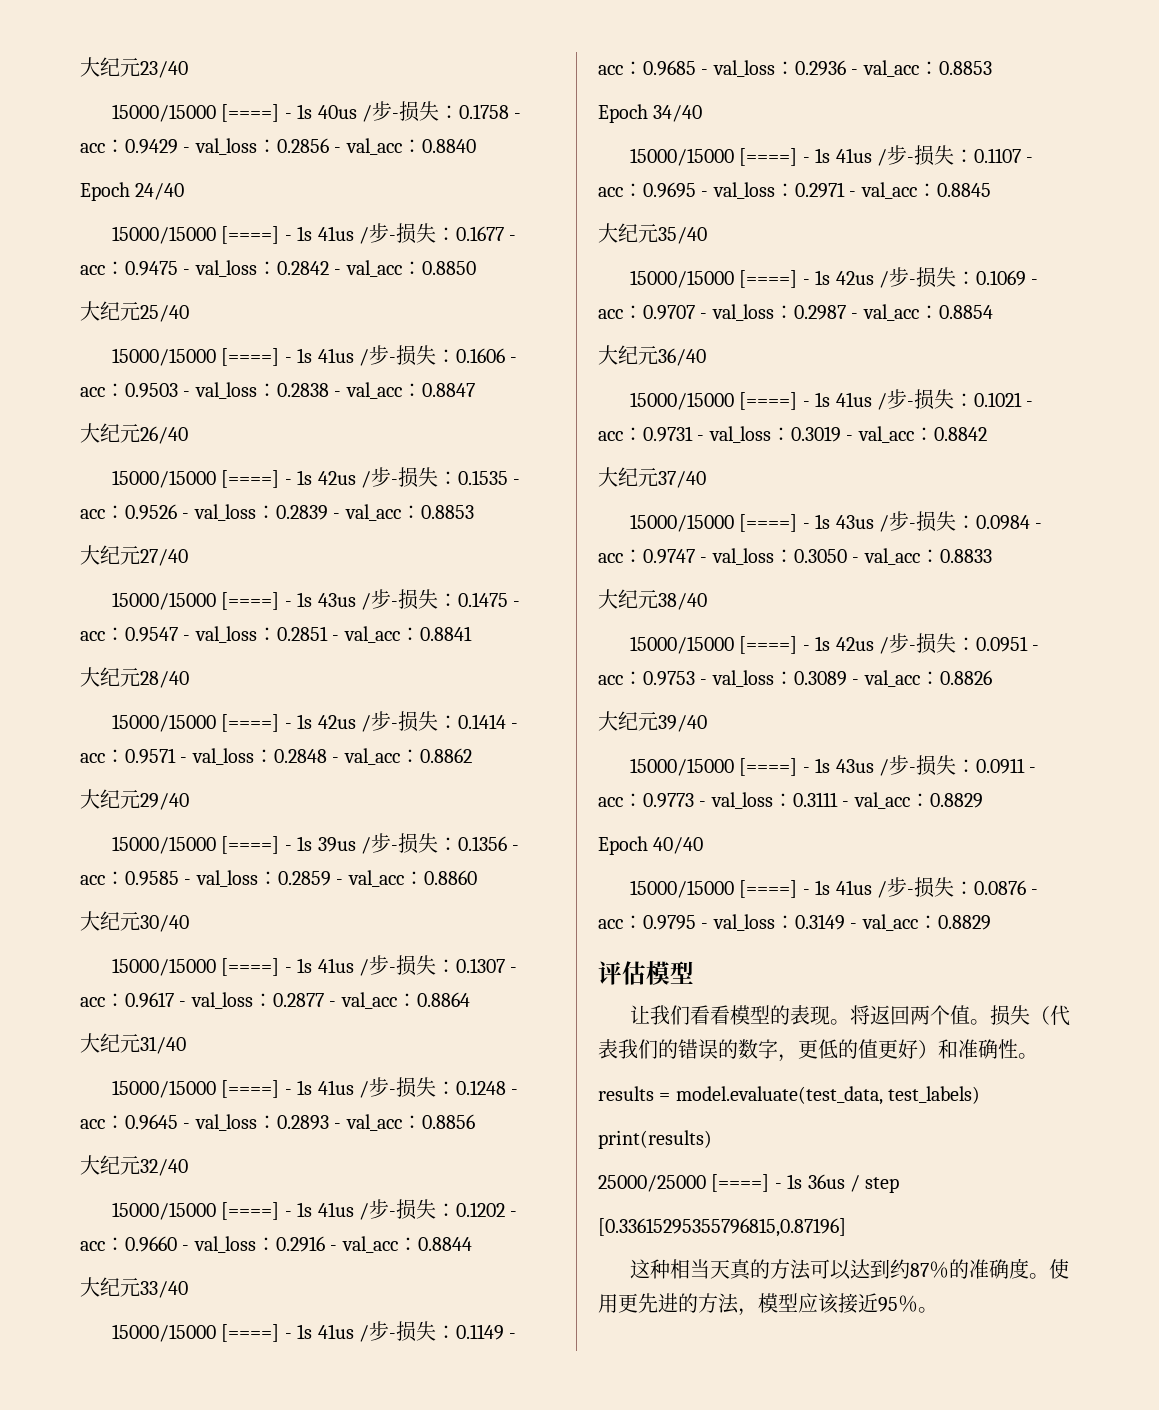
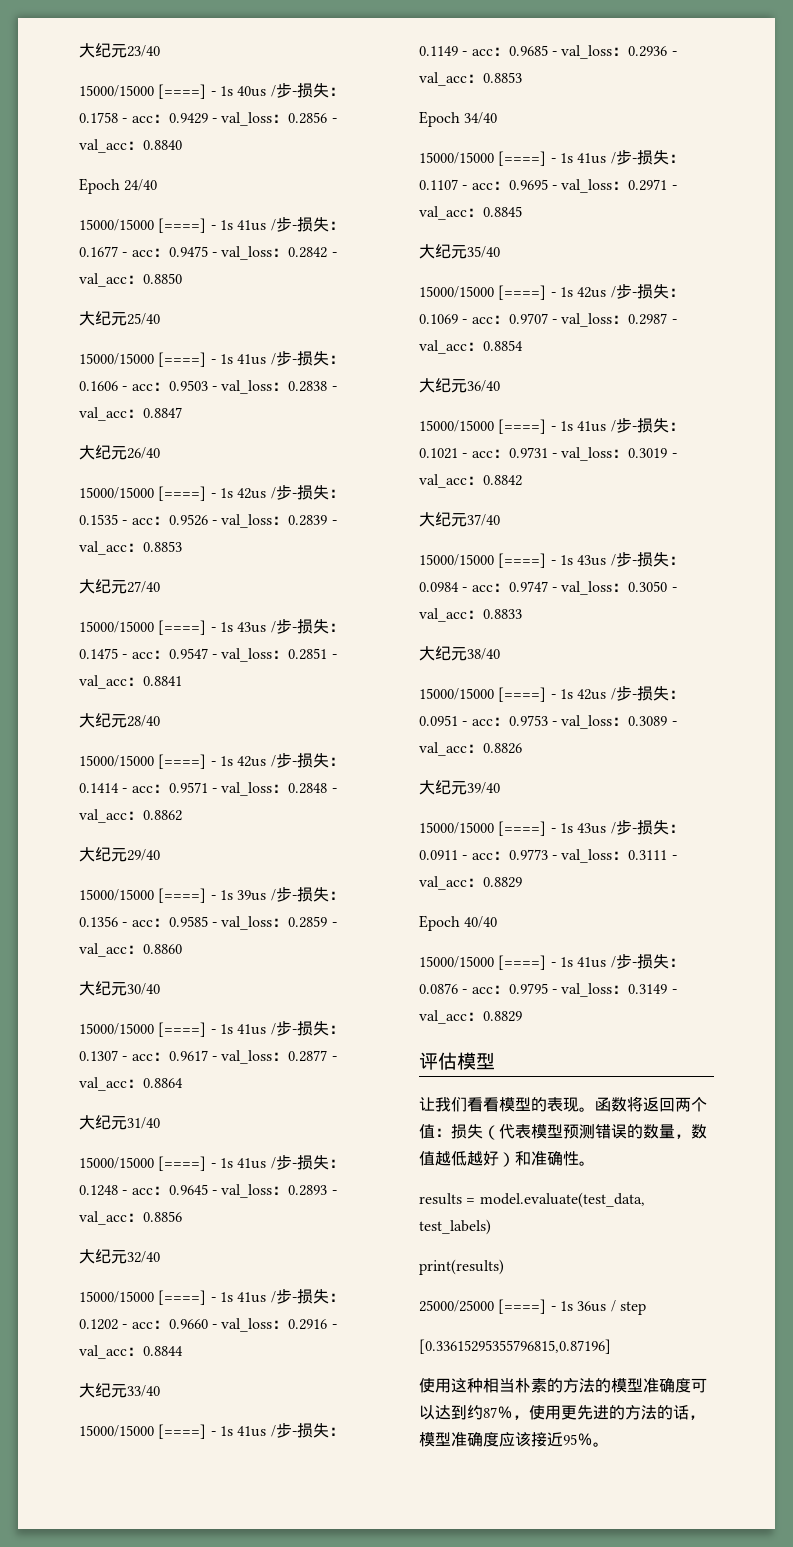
- 将返回两个值。损失（代表我们的错误的数字，更低的值更好）和准确性。
+ 函数将返回两个值：损失（代表模型预测错误的数量，数值越低越好）和准确性。
- 这种相当天真的方法可以达到约87％的准确度。使用更先进的方法，模型应该接近95％。
+ 使用这种相当朴素的方法的模型准确度可以达到约87％，使用更先进的方法的话，模型准确度应该接近95％。

